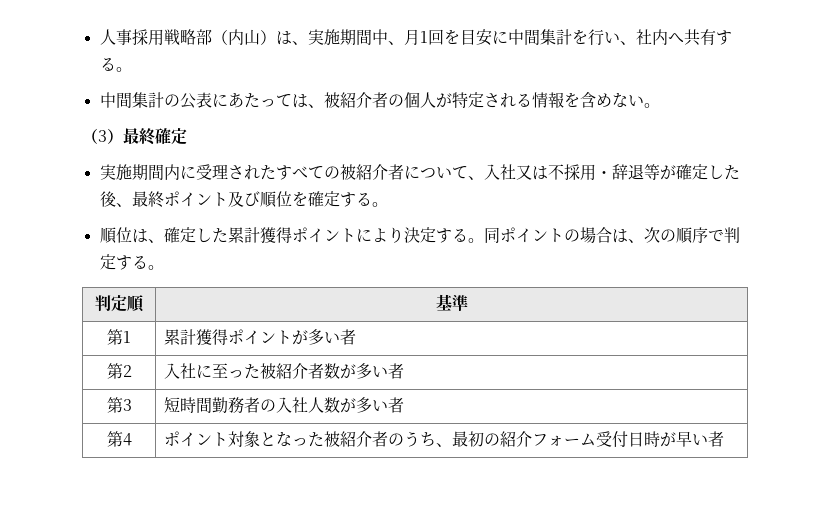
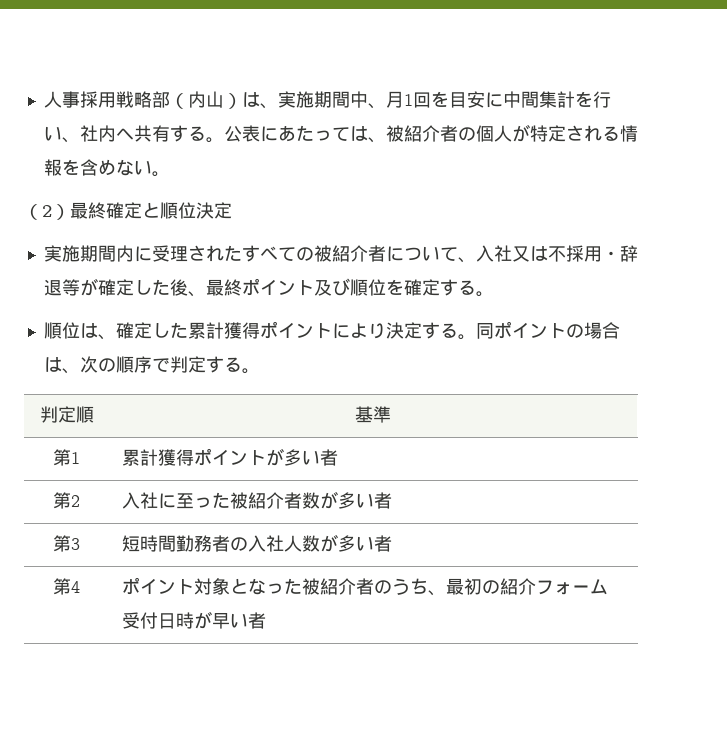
- 人事採用戦略部（内山）は、実施期間中、月1回を目安に中間集計を行い、社内へ共有する。
- 中間集計の公表にあたっては、被紹介者の個人が特定される情報を含めない。
+ 人事採用戦略部（内山）は、実施期間中、月1回を目安に中間集計を行い、社内へ共有する。公表にあたっては、被紹介者の個人が特定される情報を含めない。
- （3）最終確定
+ （2）最終確定と順位決定

